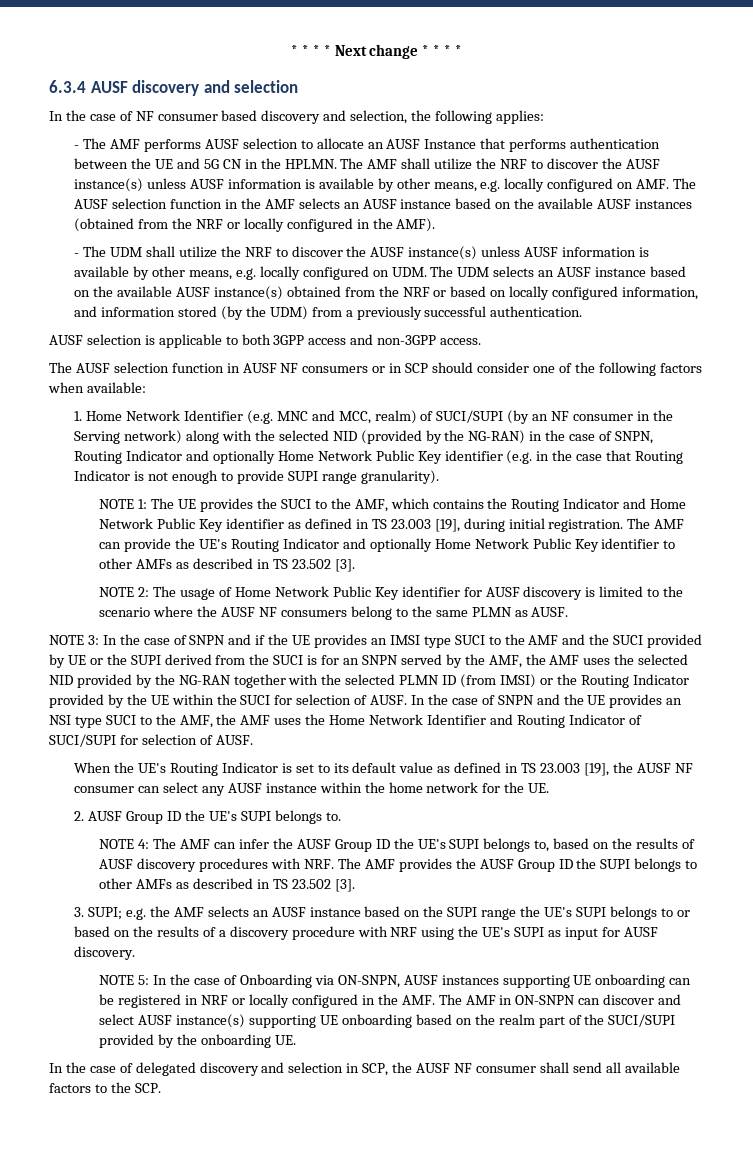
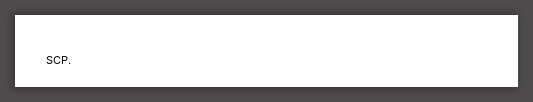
- * * * * Next change * * * *
- 6.3.4 AUSF discovery and selection
- In the case of NF consumer based discovery and selection, the following applies:
- - The AMF performs AUSF selection to allocate an AUSF Instance that performs authentication between the UE and 5G CN in the HPLMN. The AMF shall utilize the NRF to discover the AUSF instance(s) unless AUSF information is available by other means, e.g. locally configured on AMF. The AUSF selection function in the AMF selects an AUSF instance based on the available AUSF instances (obtained from the NRF or locally configured in the AMF).
- - The UDM shall utilize the NRF to discover the AUSF instance(s) unless AUSF information is available by other means, e.g. locally configured on UDM. The UDM selects an AUSF instance based on the available AUSF instance(s) obtained from the NRF or based on locally configured information, and information stored (by the UDM) from a previously successful authentication.
- AUSF selection is applicable to both 3GPP access and non-3GPP access.
- The AUSF selection function in AUSF NF consumers or in SCP should consider one of the following factors when available:
- 1. Home Network Identifier (e.g. MNC and MCC, realm) of SUCI/SUPI (by an NF consumer in the Serving network) along with the selected NID (provided by the NG-RAN) in the case of SNPN, Routing Indicator and optionally Home Network Public Key identifier (e.g. in the case that Routing Indicator is not enough to provide SUPI range granularity).
- NOTE 1: The UE provides the SUCI to the AMF, which contains the Routing Indicator and Home Network Public Key identifier as defined in TS 23.003 [19], during initial registration. The AMF can provide the UE's Routing Indicator and optionally Home Network Public Key identifier to other AMFs as described in TS 23.502 [3].
- NOTE 2: The usage of Home Network Public Key identifier for AUSF discovery is limited to the scenario where the AUSF NF consumers belong to the same PLMN as AUSF.
- NOTE 3: In the case of SNPN and if the UE provides an IMSI type SUCI to the AMF and the SUCI provided by UE or the SUPI derived from the SUCI is for an SNPN served by the AMF, the AMF uses the selected NID provided by the NG-RAN together with the selected PLMN ID (from IMSI) or the Routing Indicator provided by the UE within the SUCI for selection of AUSF. In the case of SNPN and the UE provides an NSI type SUCI to the AMF, the AMF uses the Home Network Identifier and Routing Indicator of SUCI/SUPI for selection of AUSF.
- When the UE's Routing Indicator is set to its default value as defined in TS 23.003 [19], the AUSF NF consumer can select any AUSF instance within the home network for the UE.
- 2. AUSF Group ID the UE's SUPI belongs to.
- NOTE 4: The AMF can infer the AUSF Group ID the UE's SUPI belongs to, based on the results of AUSF discovery procedures with NRF. The AMF provides the AUSF Group ID the SUPI belongs to other AMFs as described in TS 23.502 [3].
- 3. SUPI; e.g. the AMF selects an AUSF instance based on the SUPI range the UE's SUPI belongs to or based on the results of a discovery procedure with NRF using the UE's SUPI as input for AUSF discovery.
- NOTE 5: In the case of Onboarding via ON-SNPN, AUSF instances supporting UE onboarding can be registered in NRF or locally configured in the AMF. The AMF in ON-SNPN can discover and select AUSF instance(s) supporting UE onboarding based on the realm part of the SUCI/SUPI provided by the onboarding UE.
- In the case of delegated discovery and selection in SCP, the AUSF NF consumer shall send all available factors to the SCP.
+ SCP.

